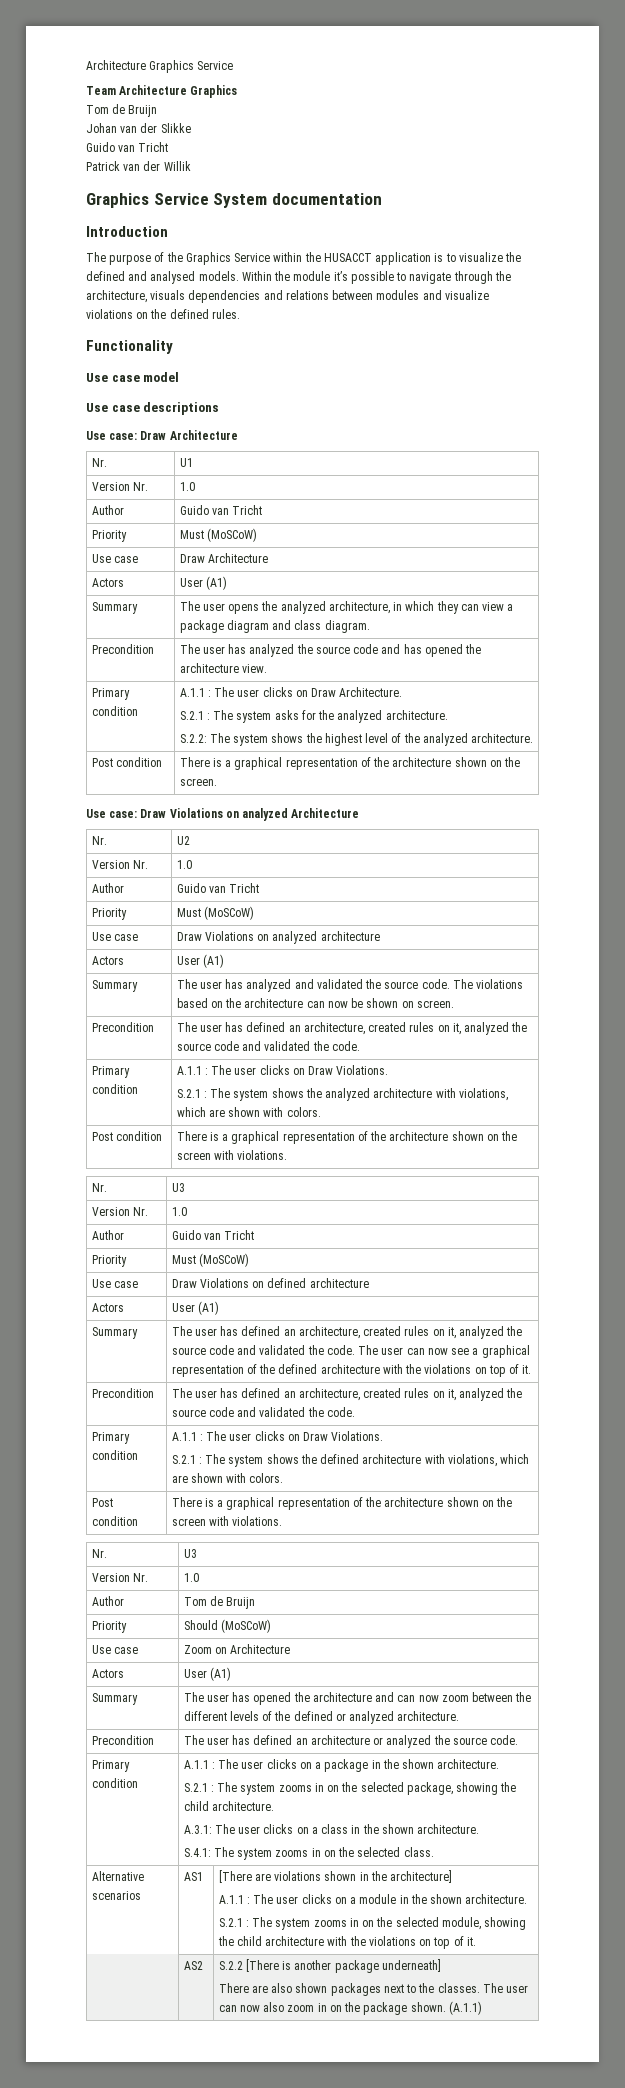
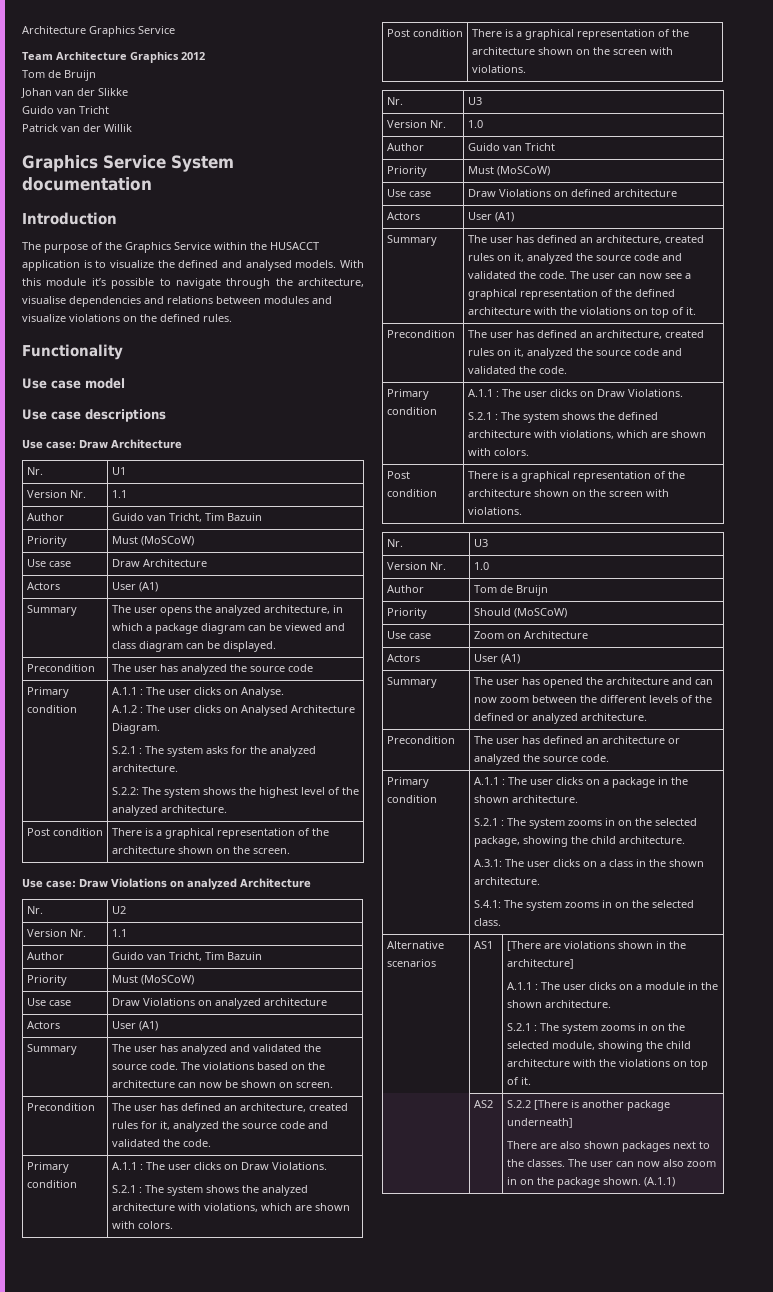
- Team Architecture Graphics
+ Team Architecture Graphics 2012
- Within the module it’s possible to navigate through the architecture, visuals dependencies and relations between modules and visualize violations on the defined rules.
+ With this module it’s possible to navigate through the architecture, visualise dependencies and relations between modules and visualize violations on the defined rules.
  Nr. | U1
- Version Nr. | 1.0
- Author | Guido van Tricht
+ Version Nr. | 1.1
+ Author | Guido van Tricht, Tim Bazuin
- Summary | The user opens the analyzed architecture, in which they can view a package diagram and class diagram.
+ Summary | The user opens the analyzed architecture, in which a package diagram can be viewed and class diagram can be displayed.
- Precondition | The user has analyzed the source code and has opened the architecture view.
- Primary condition | A.1.1 : The user clicks on Draw Architecture.
+ Precondition | The user has analyzed the source code
+ Primary condition | A.1.1 : The user clicks on Analyse.
+ A.1.2 : The user clicks on Analysed Architecture Diagram.
  Nr. | U2
- Version Nr. | 1.0
- Author | Guido van Tricht
+ Version Nr. | 1.1
+ Author | Guido van Tricht, Tim Bazuin
  Summary | The user has analyzed and validated the source code. The violations based on the architecture can now be shown on screen.
- Precondition | The user has defined an architecture, created rules on it, analyzed the source code and validated the code.
+ Precondition | The user has defined an architecture, created rules for it, analyzed the source code and validated the code.

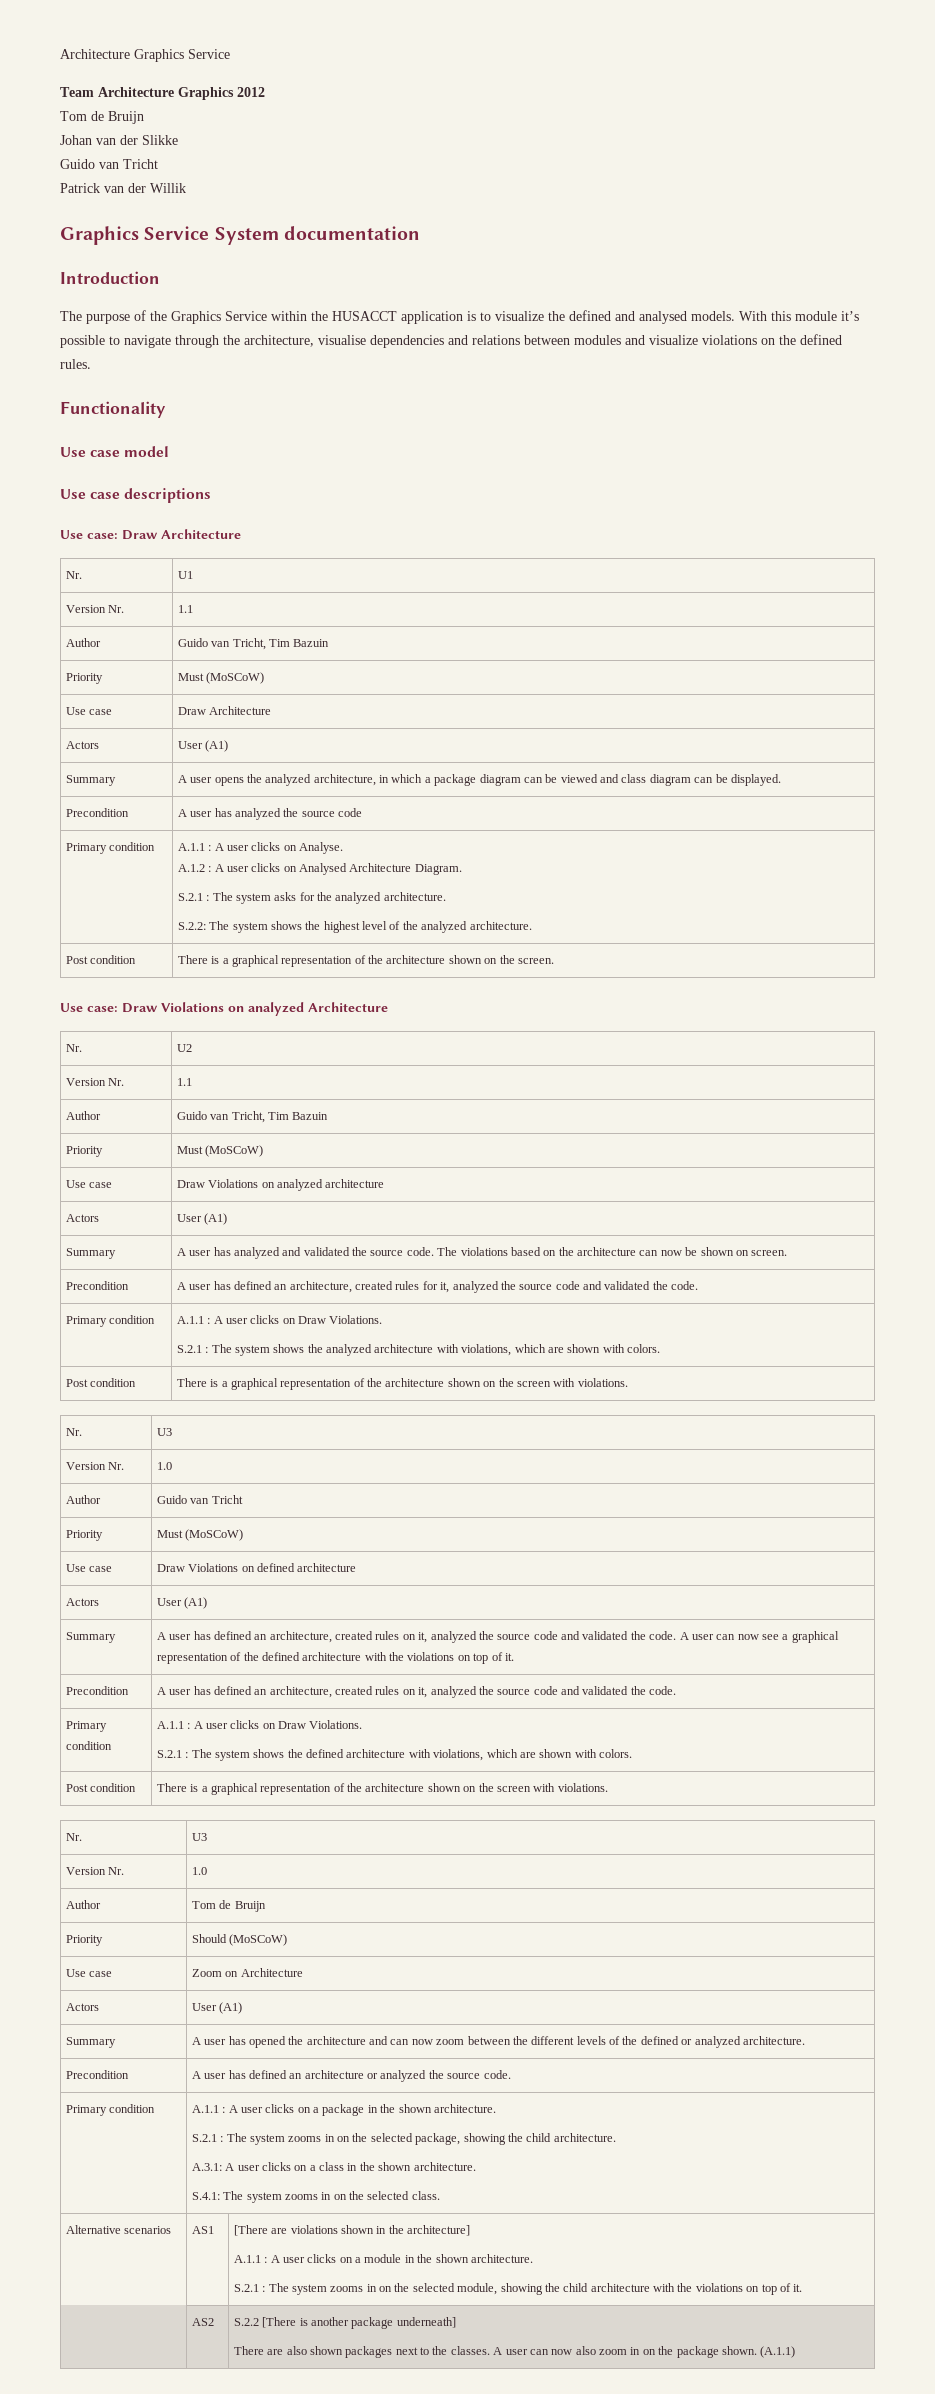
- Summary | The user opens the analyzed architecture, in which a package diagram can be viewed and class diagram can be displayed.
+ Summary | A user opens the analyzed architecture, in which a package diagram can be viewed and class diagram can be displayed.
- Precondition | The user has analyzed the source code
+ Precondition | A user has analyzed the source code
- Primary condition | A.1.1 : The user clicks on Analyse.
- A.1.2 : The user clicks on Analysed Architecture Diagram.
+ Primary condition | A.1.1 : A user clicks on Analyse.
+ A.1.2 : A user clicks on Analysed Architecture Diagram.
- Summary | The user has analyzed and validated the source code. The violations based on the architecture can now be shown on screen.
+ Summary | A user has analyzed and validated the source code. The violations based on the architecture can now be shown on screen.
- Precondition | The user has defined an architecture, created rules for it, analyzed the source code and validated the code.
- Primary condition | A.1.1 : The user clicks on Draw Violations.
+ Precondition | A user has defined an architecture, created rules for it, analyzed the source code and validated the code.
+ Primary condition | A.1.1 : A user clicks on Draw Violations.
- Summary | The user has defined an architecture, created rules on it, analyzed the source code and validated the code. The user can now see a graphical representation of the defined architecture with the violations on top of it.
+ Summary | A user has defined an architecture, created rules on it, analyzed the source code and validated the code. A user can now see a graphical representation of the defined architecture with the violations on top of it.
- Precondition | The user has defined an architecture, created rules on it, analyzed the source code and validated the code.
- Primary condition | A.1.1 : The user clicks on Draw Violations.
+ Precondition | A user has defined an architecture, created rules on it, analyzed the source code and validated the code.
+ Primary condition | A.1.1 : A user clicks on Draw Violations.
- Summary | The user has opened the architecture and can now zoom between the different levels of the defined or analyzed architecture.
+ Summary | A user has opened the architecture and can now zoom between the different levels of the defined or analyzed architecture.
- Precondition | The user has defined an architecture or analyzed the source code.
+ Precondition | A user has defined an architecture or analyzed the source code.
- A.1.1 : The user clicks on a package in the shown architecture.
+ A.1.1 : A user clicks on a package in the shown architecture.
- A.3.1: The user clicks on a class in the shown architecture.
+ A.3.1: A user clicks on a class in the shown architecture.
- A.1.1 : The user clicks on a module in the shown architecture.
+ A.1.1 : A user clicks on a module in the shown architecture.
  | AS2 | S.2.2 [There is another package underneath]
- There are also shown packages next to the classes. The user can now also zoom in on the package shown. (A.1.1)
+ There are also shown packages next to the classes. A user can now also zoom in on the package shown. (A.1.1)

